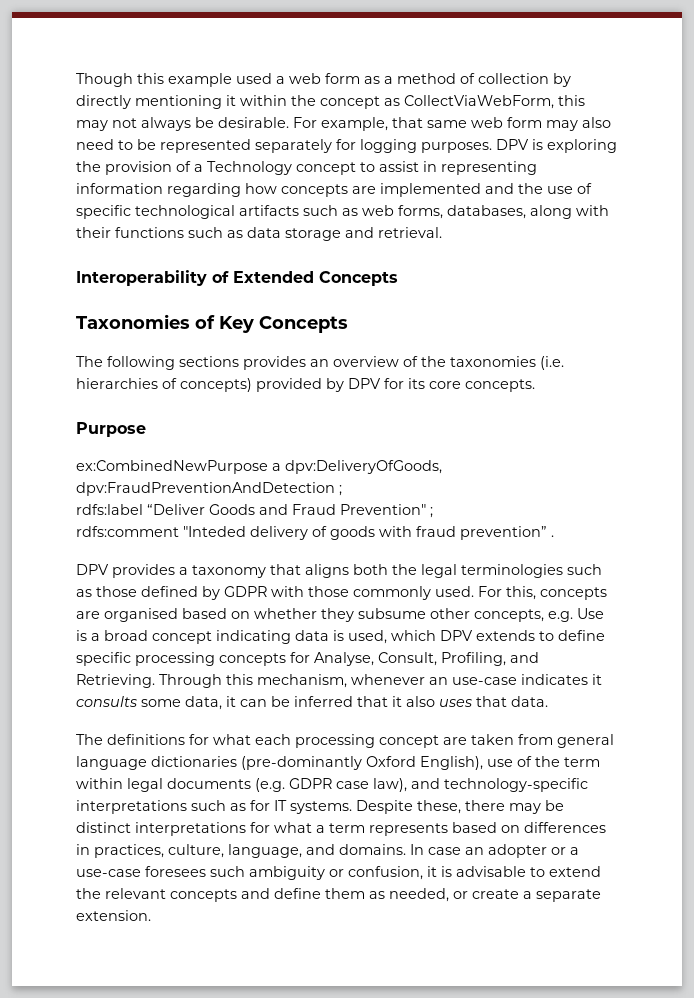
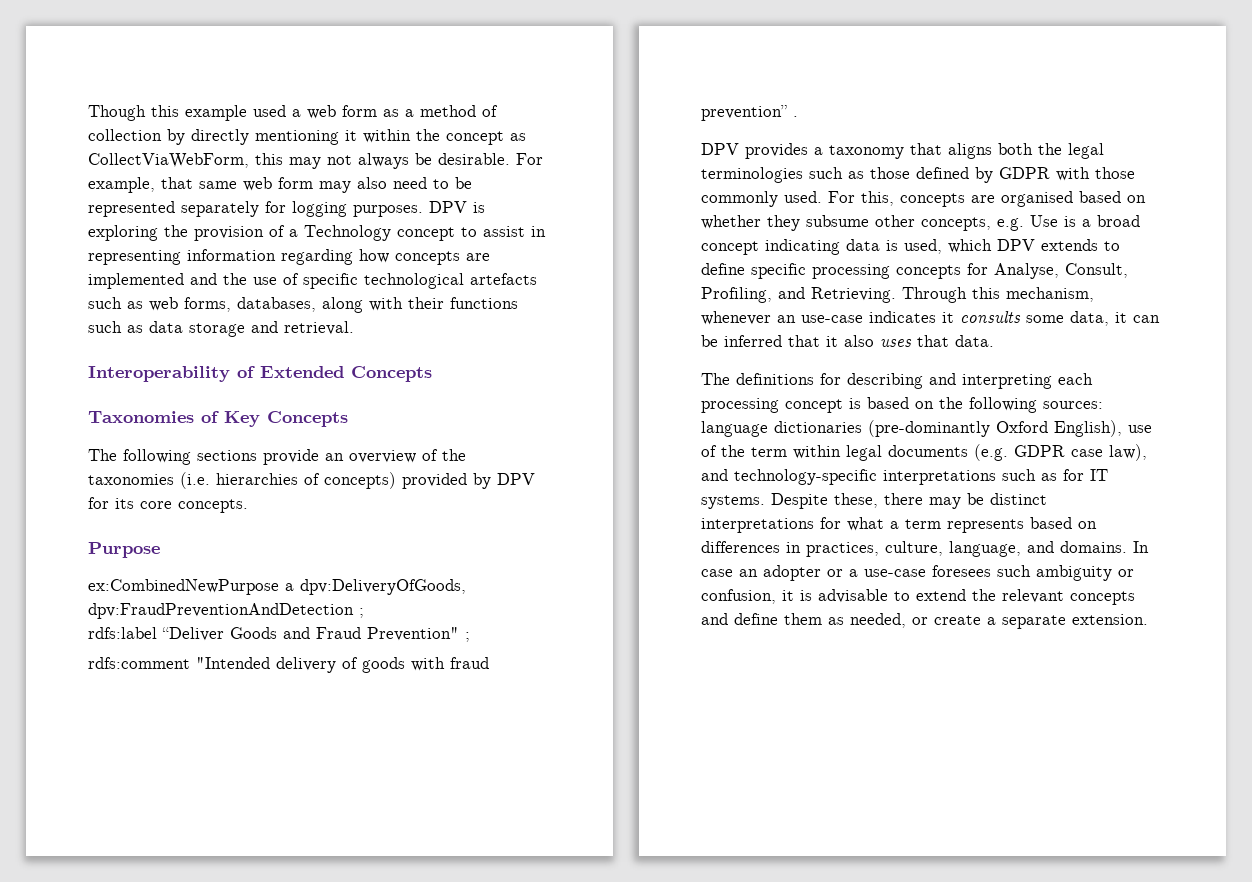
- DPV is exploring the provision of a Technology concept to assist in representing information regarding how concepts are implemented and the use of specific technological artifacts such as web forms, databases, along with their functions such as data storage and retrieval.
+ DPV is exploring the provision of a Technology concept to assist in representing information regarding how concepts are implemented and the use of specific technological artefacts such as web forms, databases, along with their functions such as data storage and retrieval.
- The following sections provides an overview of the taxonomies (i.e. hierarchies of concepts) provided by DPV for its core concepts.
+ The following sections provide an overview of the taxonomies (i.e. hierarchies of concepts) provided by DPV for its core concepts.
- rdfs:comment "Inteded delivery of goods with fraud prevention” .
+ rdfs:comment "Intended delivery of goods with fraud prevention” .
- The definitions for what each processing concept are taken from general language dictionaries (pre-dominantly Oxford English), use of the term within legal documents (e.g. GDPR case law), and technology-specific interpretations such as for IT systems.
+ The definitions for describing and interpreting each processing concept is based on the following sources: language dictionaries (pre-dominantly Oxford English), use of the term within legal documents (e.g. GDPR case law), and technology-specific interpretations such as for IT systems.

